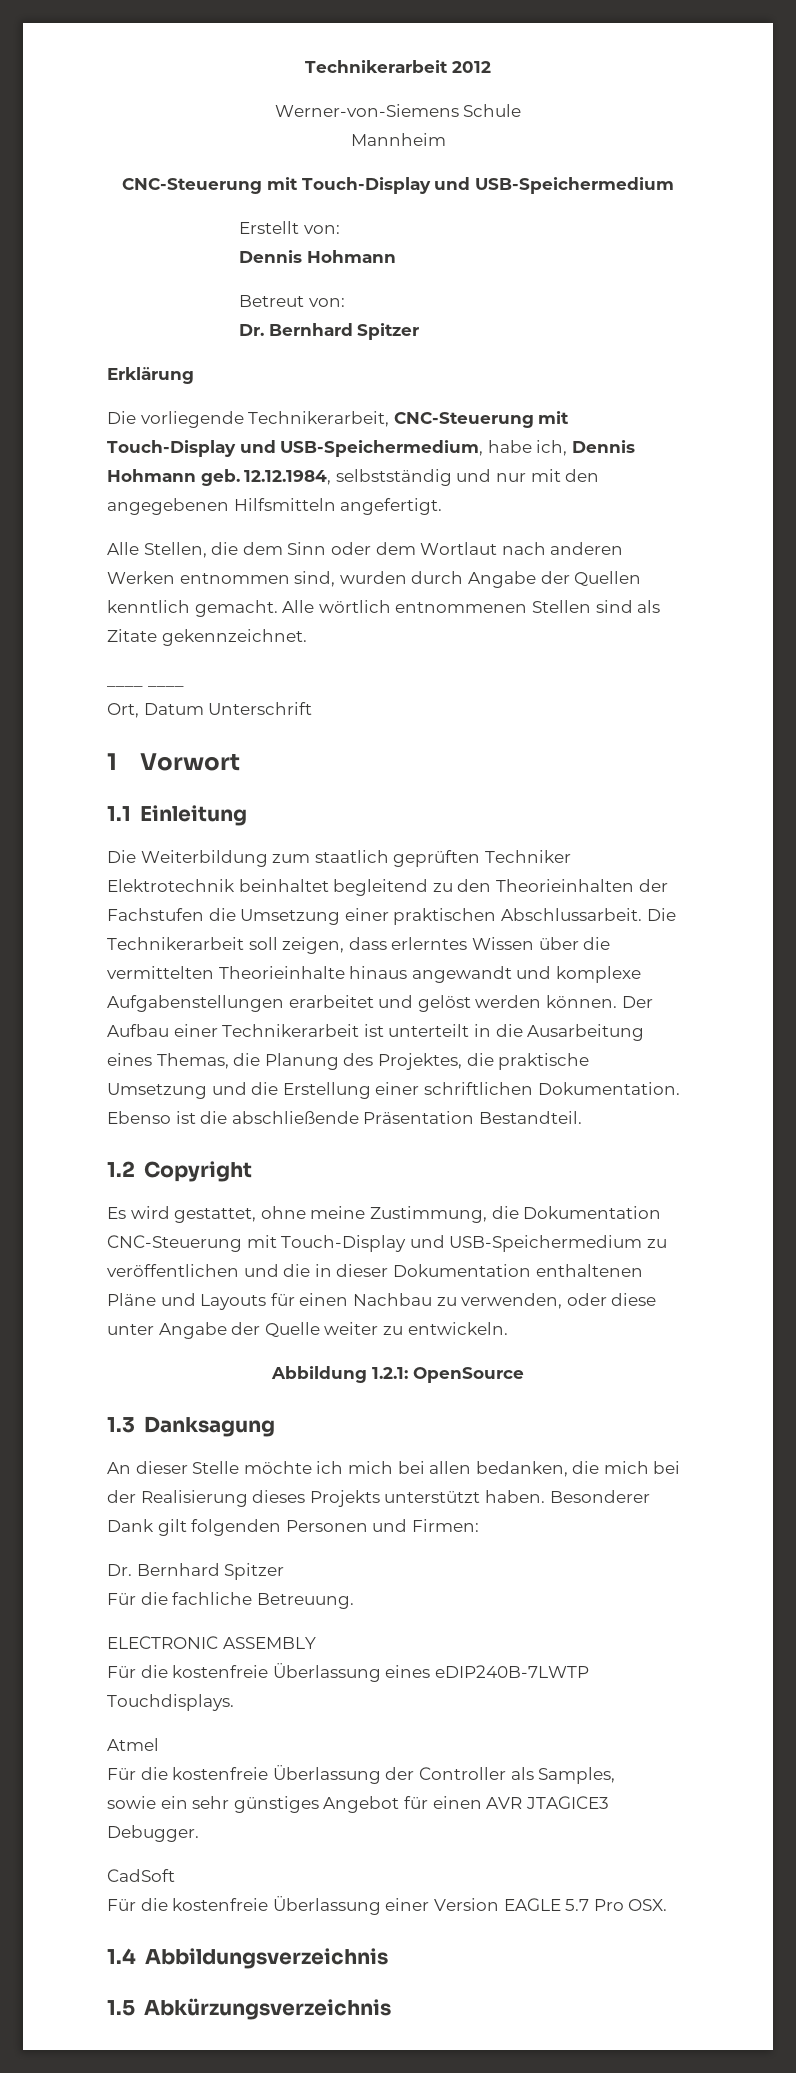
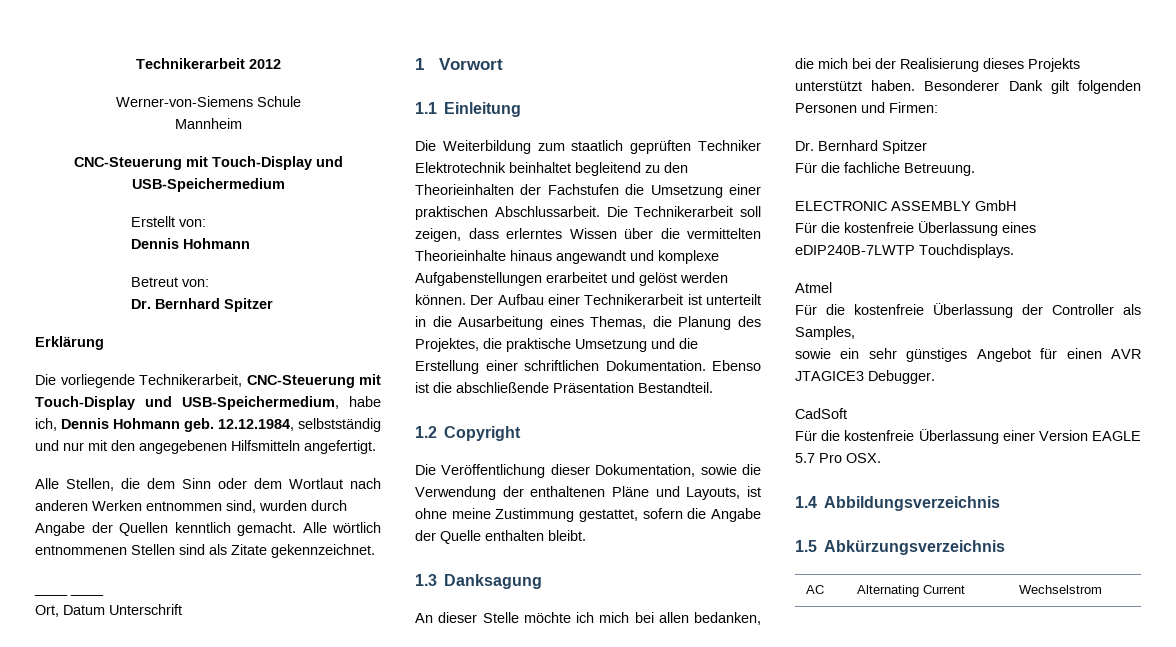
- Es wird gestattet, ohne meine Zustimmung, die Dokumentation CNC-Steuerung mit Touch-Display und USB-Speichermedium zu veröffentlichen und die in dieser Dokumentation enthaltenen Pläne und Layouts für einen Nachbau zu verwenden, oder diese unter Angabe der Quelle weiter zu entwickeln.
- Abbildung 1.2.1: OpenSource
+ Die Veröffentlichung dieser Dokumentation, sowie die Verwendung der enthaltenen Pläne und Layouts, ist ohne meine Zustimmung gestattet, sofern die Angabe der Quelle enthalten bleibt.
- ELECTRONIC ASSEMBLY
+ ELECTRONIC ASSEMBLY GmbH
+ AC | Alternating Current | Wechselstrom

